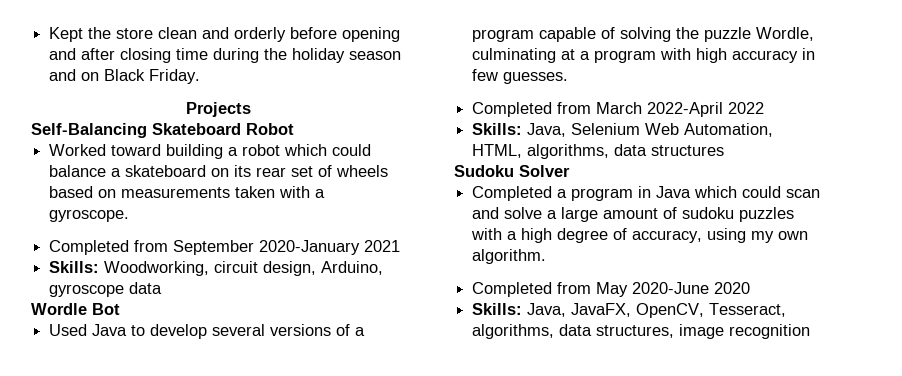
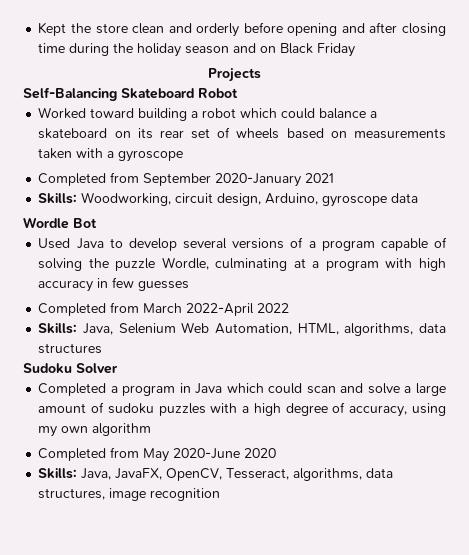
- Kept the store clean and orderly before opening and after closing time during the holiday season and on Black Friday.
+ Kept the store clean and orderly before opening and after closing time during the holiday season and on Black Friday
- Worked toward building a robot which could balance a skateboard on its rear set of wheels based on measurements taken with a gyroscope.
+ Worked toward building a robot which could balance a skateboard on its rear set of wheels based on measurements taken with a gyroscope
- Used Java to develop several versions of a program capable of solving the puzzle Wordle, culminating at a program with high accuracy in few guesses.
+ Used Java to develop several versions of a program capable of solving the puzzle Wordle, culminating at a program with high accuracy in few guesses
- Completed a program in Java which could scan and solve a large amount of sudoku puzzles with a high degree of accuracy, using my own algorithm.
+ Completed a program in Java which could scan and solve a large amount of sudoku puzzles with a high degree of accuracy, using my own algorithm

